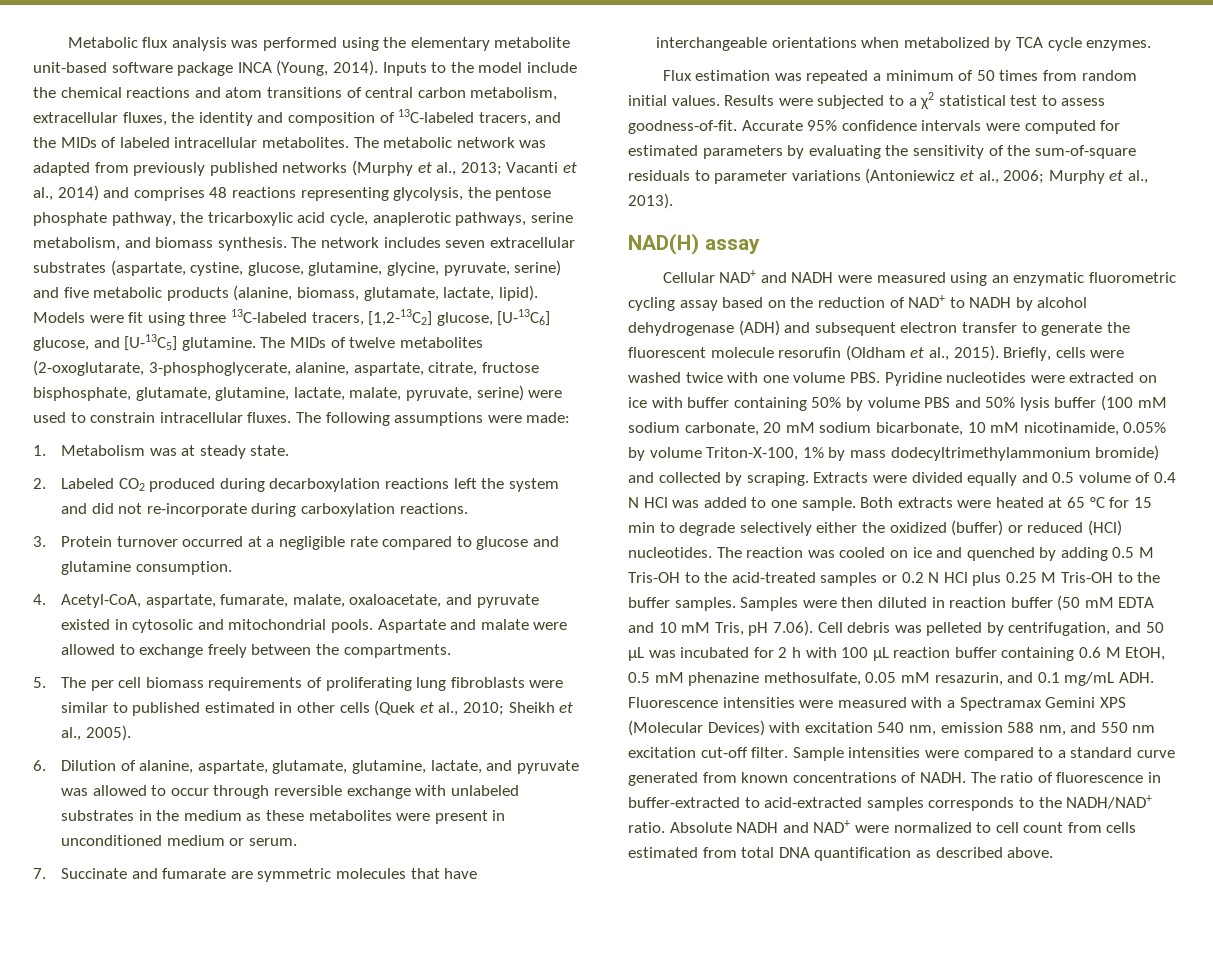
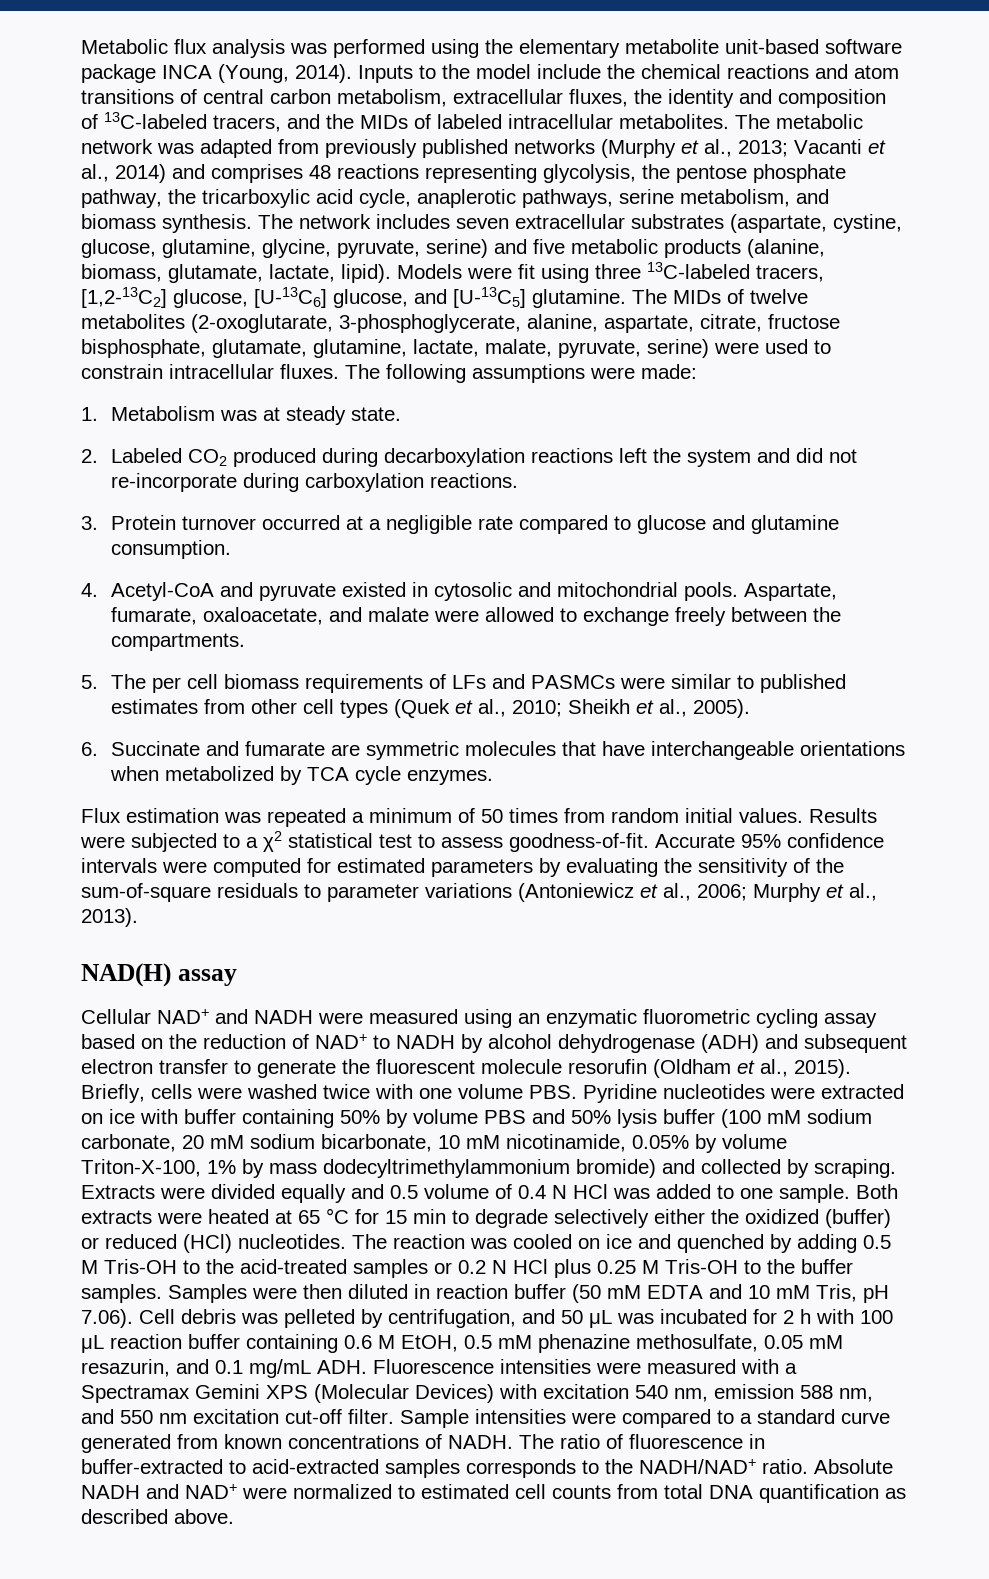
- 4. Acetyl-CoA, aspartate, fumarate, malate, oxaloacetate, and pyruvate existed in cytosolic and mitochondrial pools.
+ 4. Acetyl-CoA and pyruvate existed in cytosolic and mitochondrial pools.
- Aspartate and malate were allowed to exchange freely between the compartments.
+ Aspartate, fumarate, oxaloacetate, and malate were allowed to exchange freely between the compartments.
- 5. The per cell biomass requirements of proliferating lung fibroblasts were similar to published estimated in other cells (Quek et al., 2010; Sheikh et al., 2005).
+ 5. The per cell biomass requirements of LFs and PASMCs were similar to published estimates from other cell types (Quek et al., 2010; Sheikh et al., 2005).
- 6. Dilution of alanine, aspartate, glutamate, glutamine, lactate, and pyruvate was allowed to occur through reversible exchange with unlabeled substrates in the medium as these metabolites were present in unconditioned medium or serum.
- 7. Succinate and fumarate are symmetric molecules that have interchangeable orientations when metabolized by TCA cycle enzymes.
+ 6. Succinate and fumarate are symmetric molecules that have interchangeable orientations when metabolized by TCA cycle enzymes.
- Absolute NADH and NAD+ were normalized to cell count from cells estimated from total DNA quantification as described above.
+ Absolute NADH and NAD+ were normalized to estimated cell counts from total DNA quantification as described above.

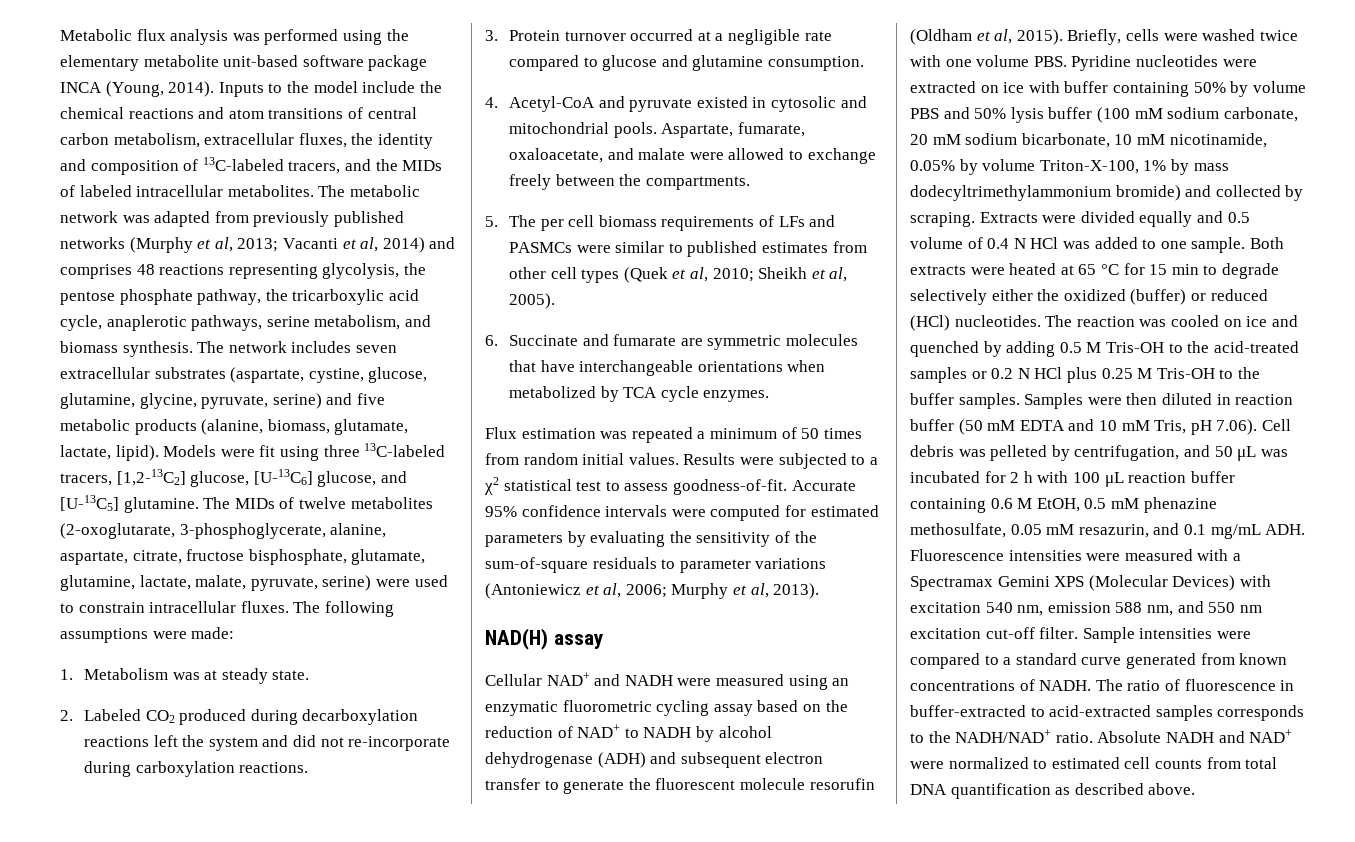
- The metabolic network was adapted from previously published networks (Murphy et al., 2013; Vacanti et al., 2014) and comprises 48 reactions representing glycolysis, the pentose phosphate pathway, the tricarboxylic acid cycle, anaplerotic pathways, serine metabolism, and biomass synthesis.
+ The metabolic network was adapted from previously published networks (Murphy et al, 2013; Vacanti et al, 2014) and comprises 48 reactions representing glycolysis, the pentose phosphate pathway, the tricarboxylic acid cycle, anaplerotic pathways, serine metabolism, and biomass synthesis.
- 5. The per cell biomass requirements of LFs and PASMCs were similar to published estimates from other cell types (Quek et al., 2010; Sheikh et al., 2005).
+ 5. The per cell biomass requirements of LFs and PASMCs were similar to published estimates from other cell types (Quek et al, 2010; Sheikh et al, 2005).
- Accurate 95% confidence intervals were computed for estimated parameters by evaluating the sensitivity of the sum-of-square residuals to parameter variations (Antoniewicz et al., 2006; Murphy et al., 2013).
+ Accurate 95% confidence intervals were computed for estimated parameters by evaluating the sensitivity of the sum-of-square residuals to parameter variations (Antoniewicz et al, 2006; Murphy et al, 2013).
- Cellular NAD+ and NADH were measured using an enzymatic fluorometric cycling assay based on the reduction of NAD+ to NADH by alcohol dehydrogenase (ADH) and subsequent electron transfer to generate the fluorescent molecule resorufin (Oldham et al., 2015).
+ Cellular NAD+ and NADH were measured using an enzymatic fluorometric cycling assay based on the reduction of NAD+ to NADH by alcohol dehydrogenase (ADH) and subsequent electron transfer to generate the fluorescent molecule resorufin (Oldham et al, 2015).

